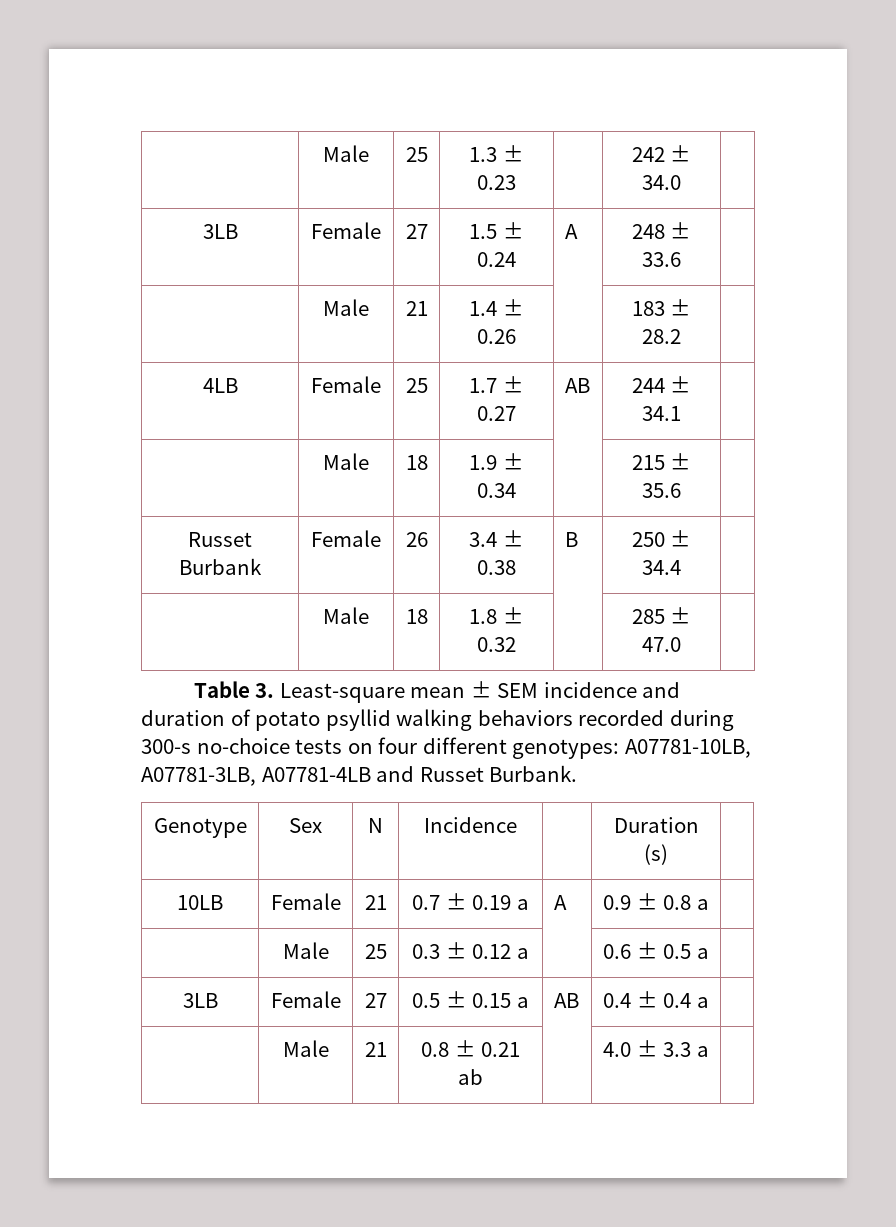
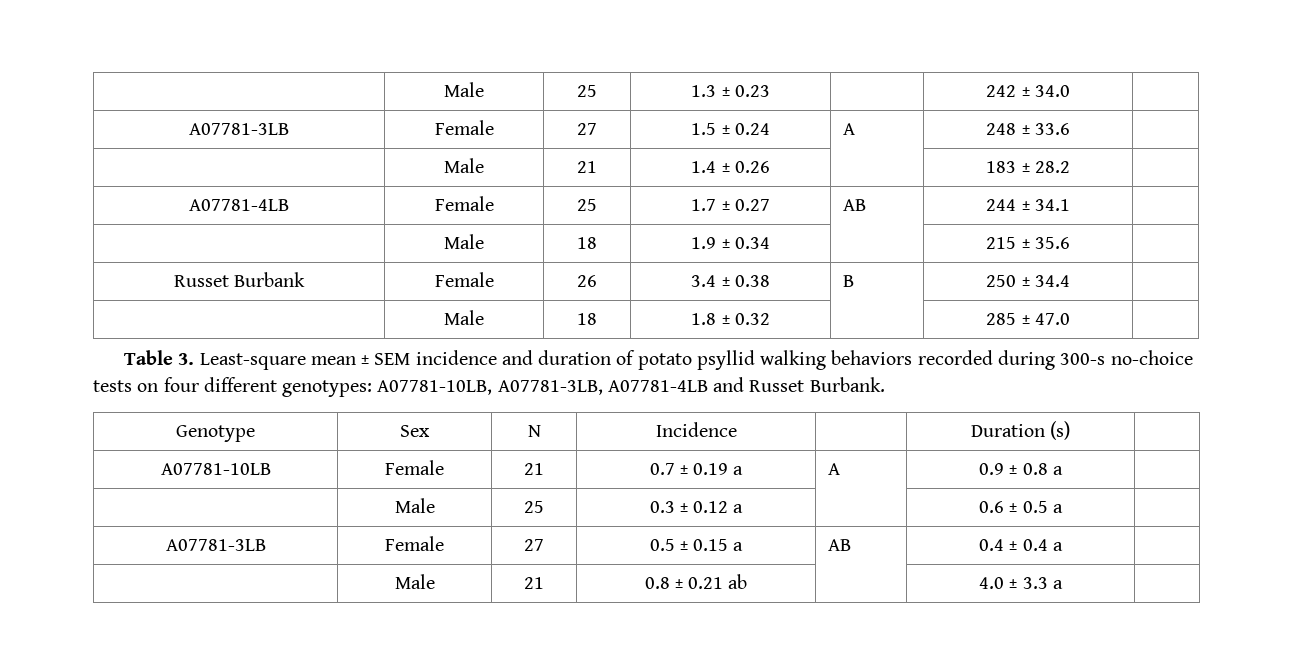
- 3LB | Female | 27 | 1.5 ± 0.24 | A | 248 ± 33.6 |
+ A07781-3LB | Female | 27 | 1.5 ± 0.24 | A | 248 ± 33.6 |
- 4LB | Female | 25 | 1.7 ± 0.27 | AB | 244 ± 34.1 |
+ A07781-4LB | Female | 25 | 1.7 ± 0.27 | AB | 244 ± 34.1 |
- 10LB | Female | 21 | 0.7 ± 0.19 a | A | 0.9 ± 0.8 a |
+ A07781-10LB | Female | 21 | 0.7 ± 0.19 a | A | 0.9 ± 0.8 a |
- 3LB | Female | 27 | 0.5 ± 0.15 a | AB | 0.4 ± 0.4 a |
+ A07781-3LB | Female | 27 | 0.5 ± 0.15 a | AB | 0.4 ± 0.4 a |

